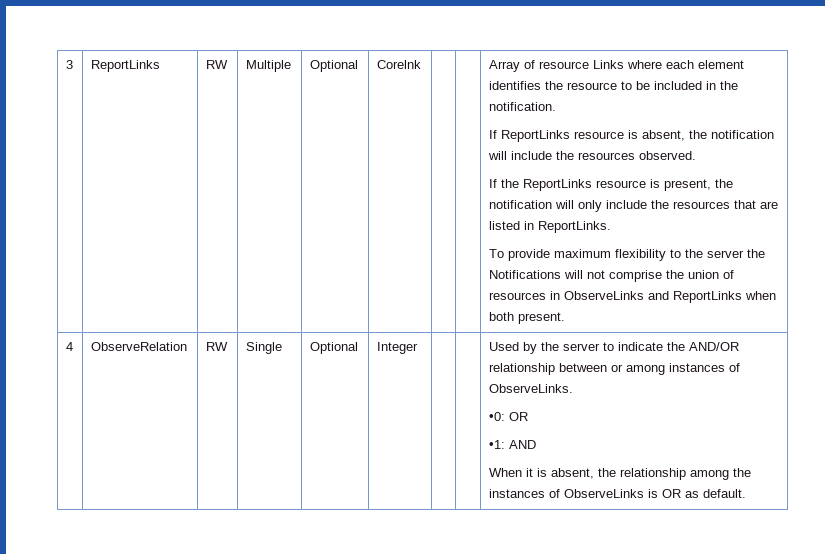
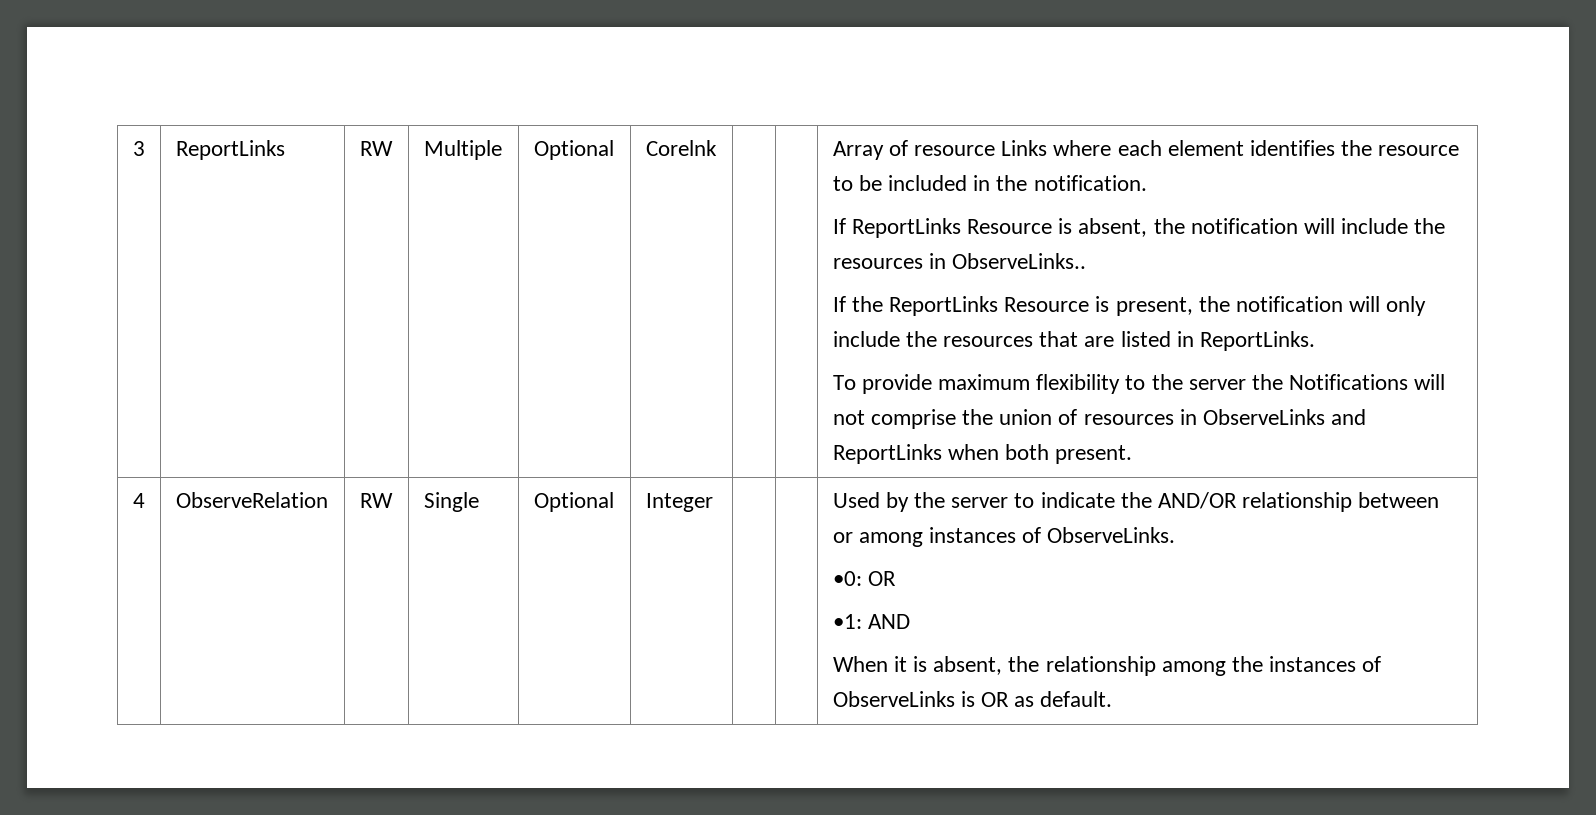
- If ReportLinks resource is absent, the notification will include the resources observed.
+ If ReportLinks Resource is absent, the notification will include the resources in ObserveLinks..
- If the ReportLinks resource is present, the notification will only include the resources that are listed in ReportLinks.
+ If the ReportLinks Resource is present, the notification will only include the resources that are listed in ReportLinks.

